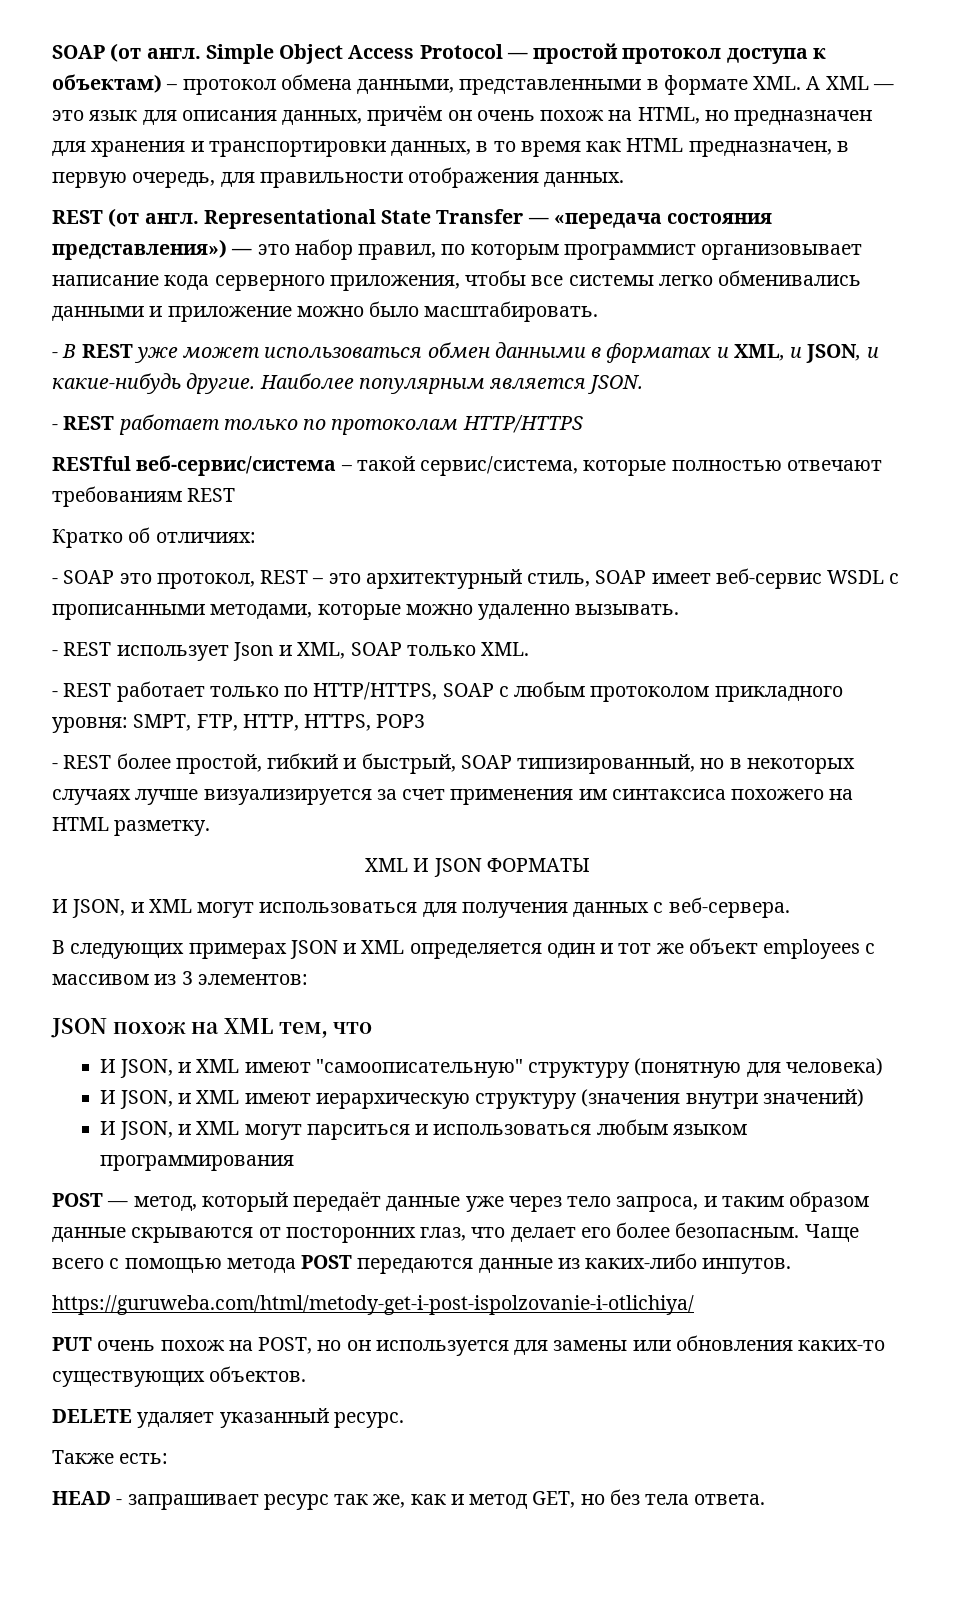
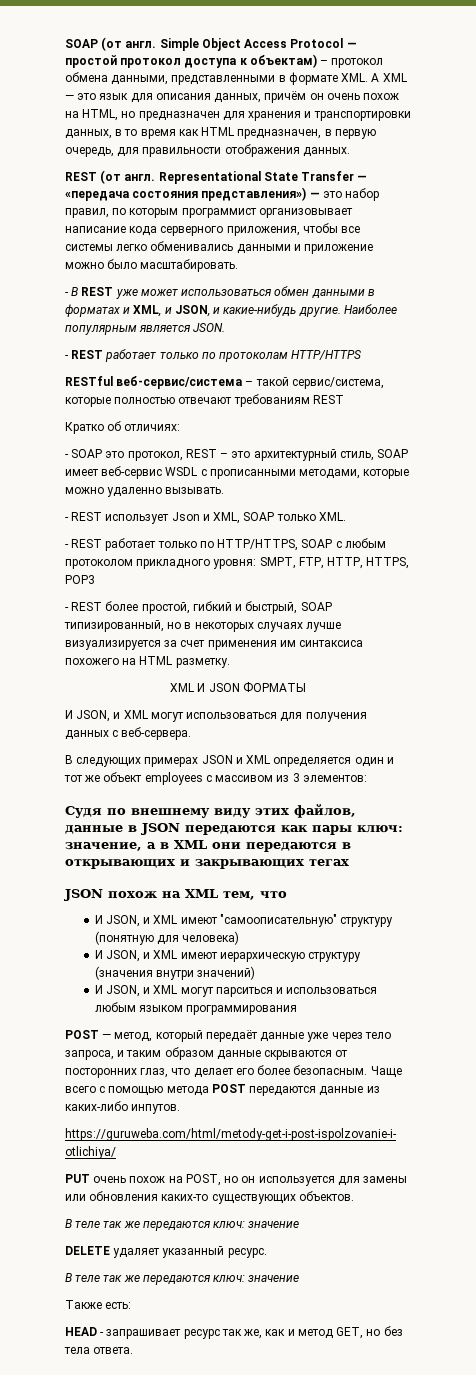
+ Судя по внешнему виду этих файлов, данные в JSON передаются как пары ключ: значение, а в XML они передаются в открывающих и закрывающих тегах
  PUT очень похож на POST, но он используется для замены или обновления каких-то существующих объектов.
+ В теле так же передаются ключ: значение
  DELETE удаляет указанный ресурс.
+ В теле так же передаются ключ: значение

